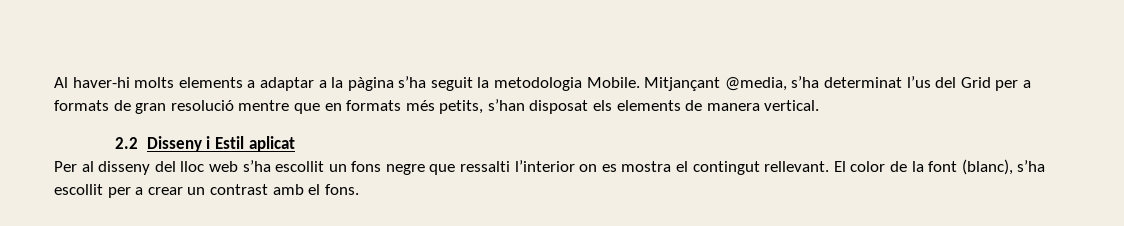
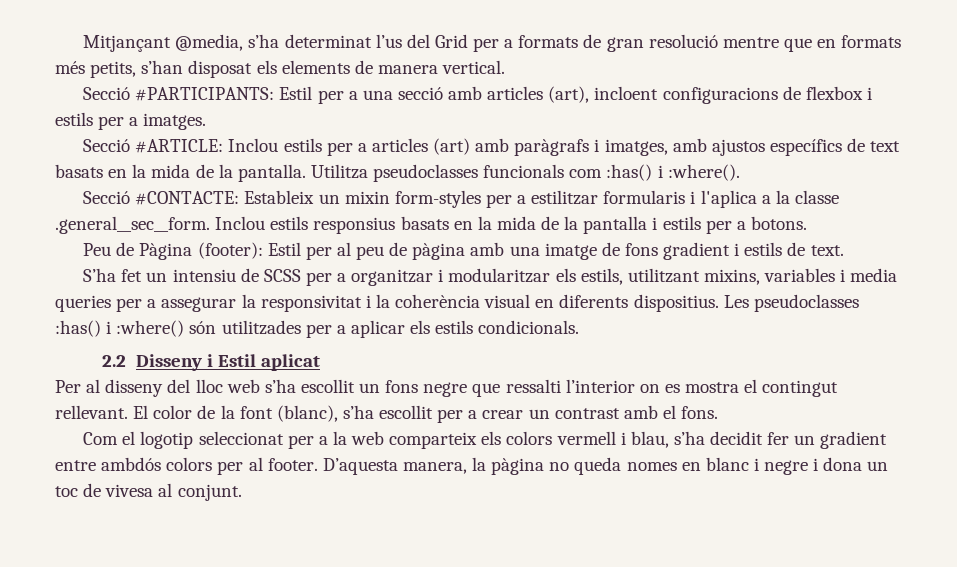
- Al haver-hi molts elements a adaptar a la pàgina s’ha seguit la metodologia Mobile.
+ Secció #PARTICIPANTS: Estil per a una secció amb articles (art), incloent configuracions de flexbox i estils per a imatges.
+ Secció #ARTICLE: Inclou estils per a articles (art) amb paràgrafs i imatges, amb ajustos específics de text basats en la mida de la pantalla. Utilitza pseudoclasses funcionals com :has() i :where().
+ Secció #CONTACTE: Estableix un mixin form-styles per a estilitzar formularis i l'aplica a la classe .general__sec__form. Inclou estils responsius basats en la mida de la pantalla i estils per a botons.
+ Peu de Pàgina (footer): Estil per al peu de pàgina amb una imatge de fons gradient i estils de text.
+ S’ha fet un intensiu de SCSS per a organitzar i modularitzar els estils, utilitzant mixins, variables i media queries per a assegurar la responsivitat i la coherència visual en diferents dispositius. Les pseudoclasses :has() i :where() són utilitzades per a aplicar els estils condicionals.
+ Com el logotip seleccionat per a la web comparteix els colors vermell i blau, s’ha decidit fer un gradient entre ambdós colors per al footer. D’aquesta manera, la pàgina no queda nomes en blanc i negre i dona un toc de vivesa al conjunt.

